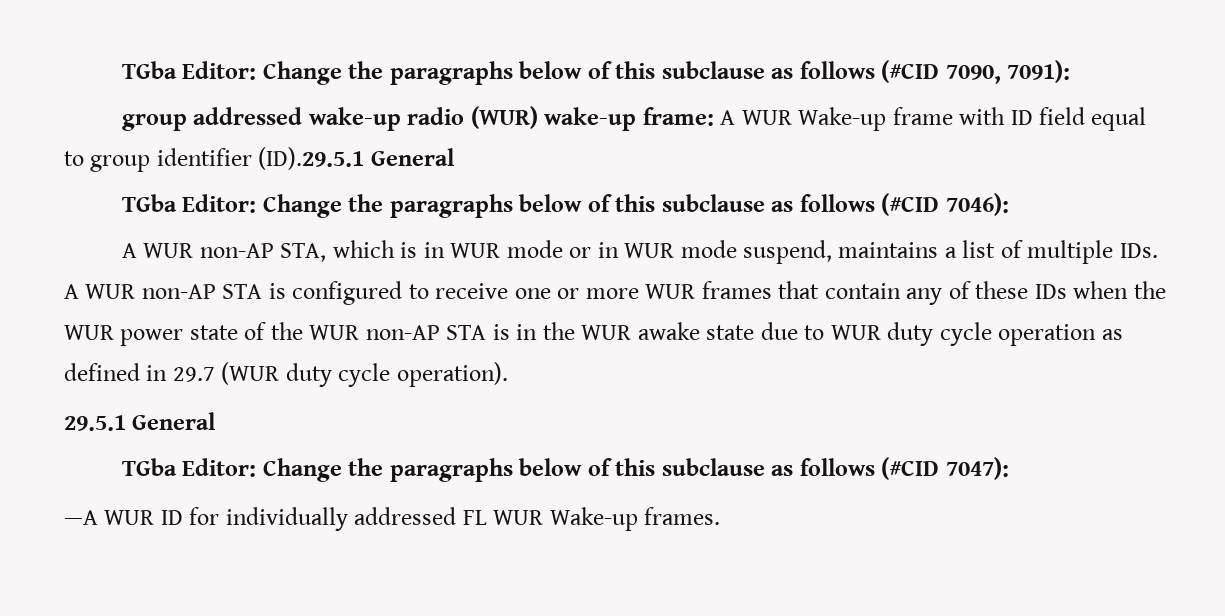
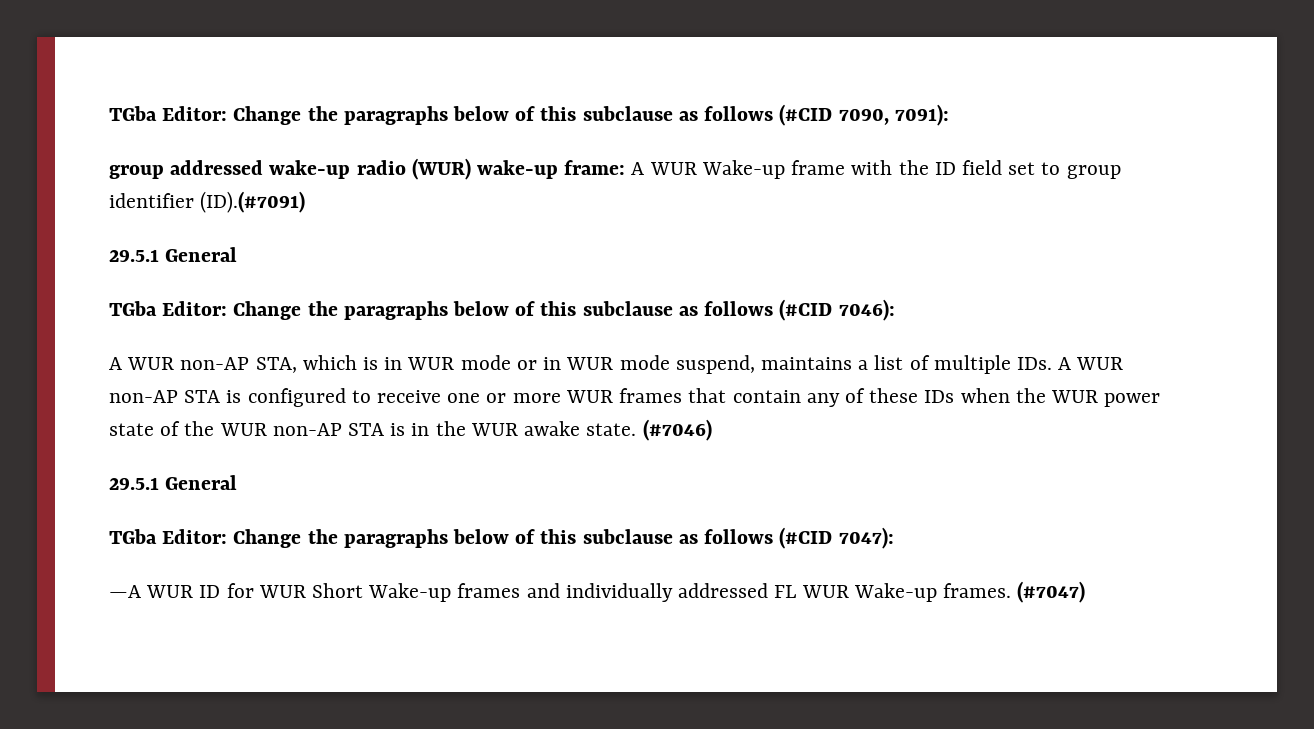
- group addressed wake-up radio (WUR) wake-up frame: A WUR Wake-up frame with ID field equal to group identifier (ID).29.5.1 General
+ group addressed wake-up radio (WUR) wake-up frame: A WUR Wake-up frame with the ID field set to group identifier (ID).(#7091)
+ 29.5.1 General
- A WUR non-AP STA, which is in WUR mode or in WUR mode suspend, maintains a list of multiple IDs. A WUR non-AP STA is configured to receive one or more WUR frames that contain any of these IDs when the WUR power state of the WUR non-AP STA is in the WUR awake state due to WUR duty cycle operation as defined in 29.7 (WUR duty cycle operation).
+ A WUR non-AP STA, which is in WUR mode or in WUR mode suspend, maintains a list of multiple IDs. A WUR non-AP STA is configured to receive one or more WUR frames that contain any of these IDs when the WUR power state of the WUR non-AP STA is in the WUR awake state. (#7046)
- —A WUR ID for individually addressed FL WUR Wake-up frames.
+ —A WUR ID for WUR Short Wake-up frames and individually addressed FL WUR Wake-up frames.
+ (#7047)

